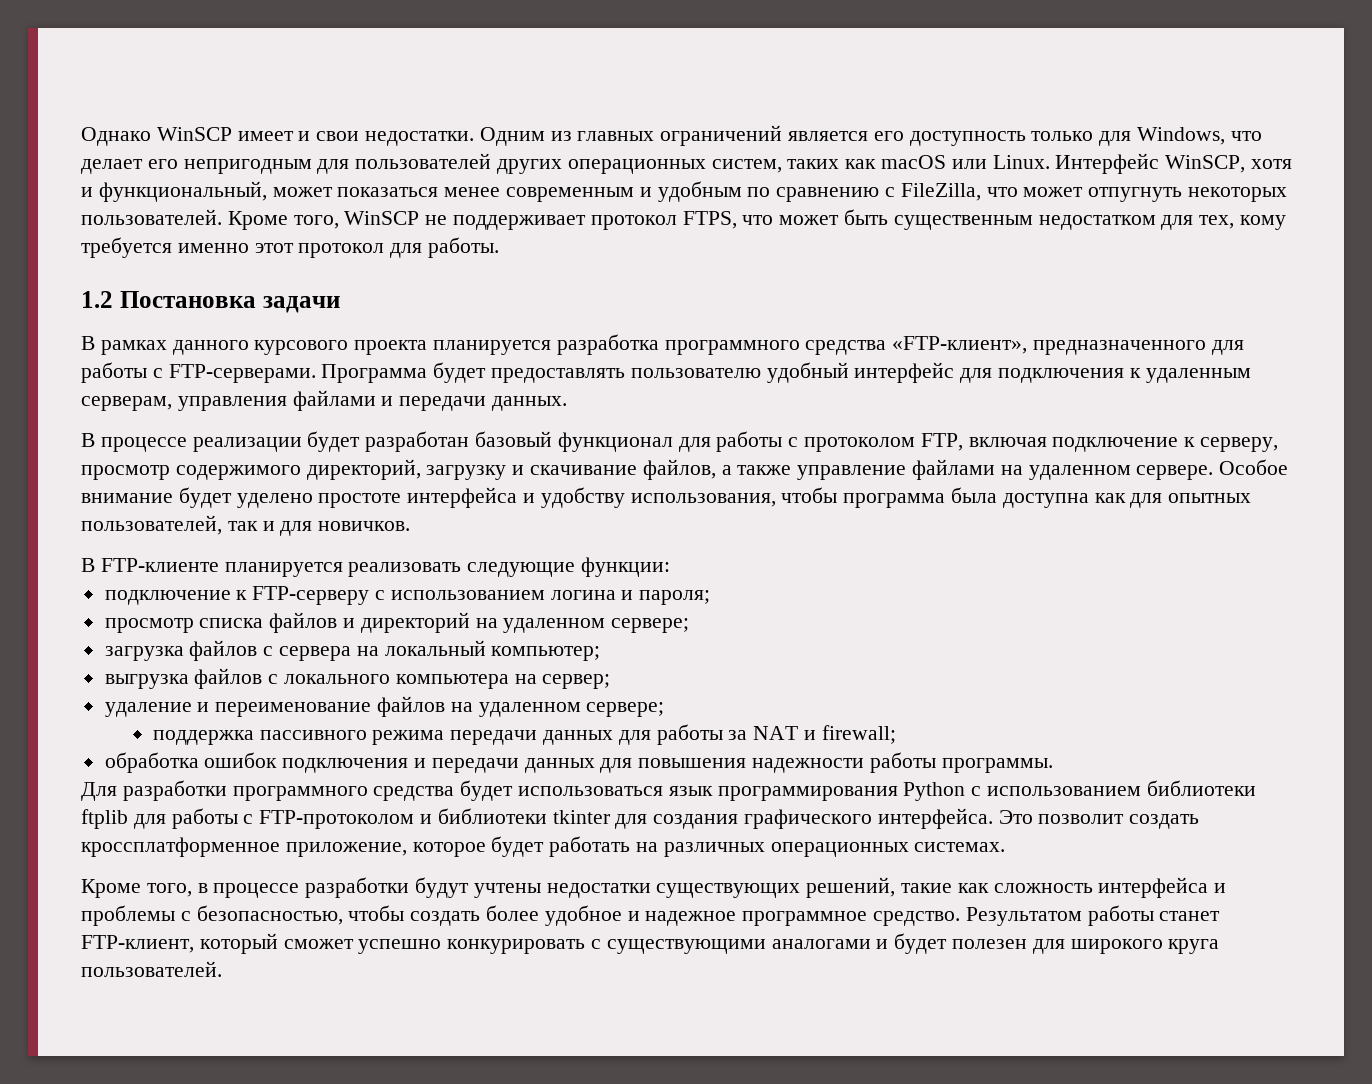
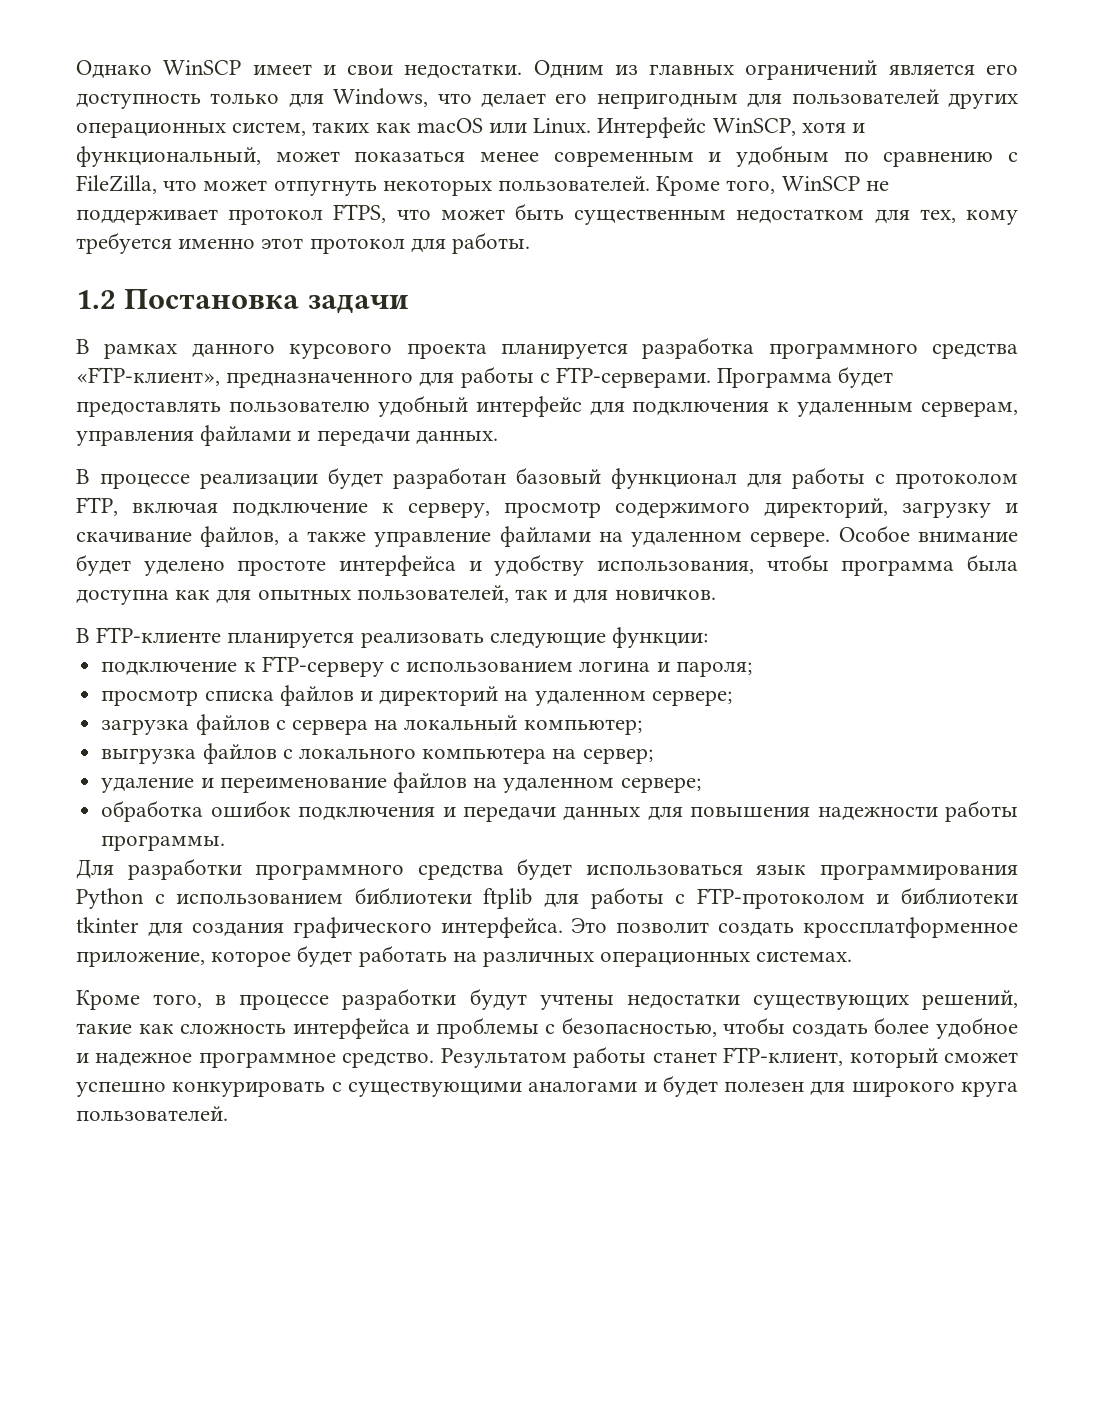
- поддержка пассивного режима передачи данных для работы за NAT и firewall;

